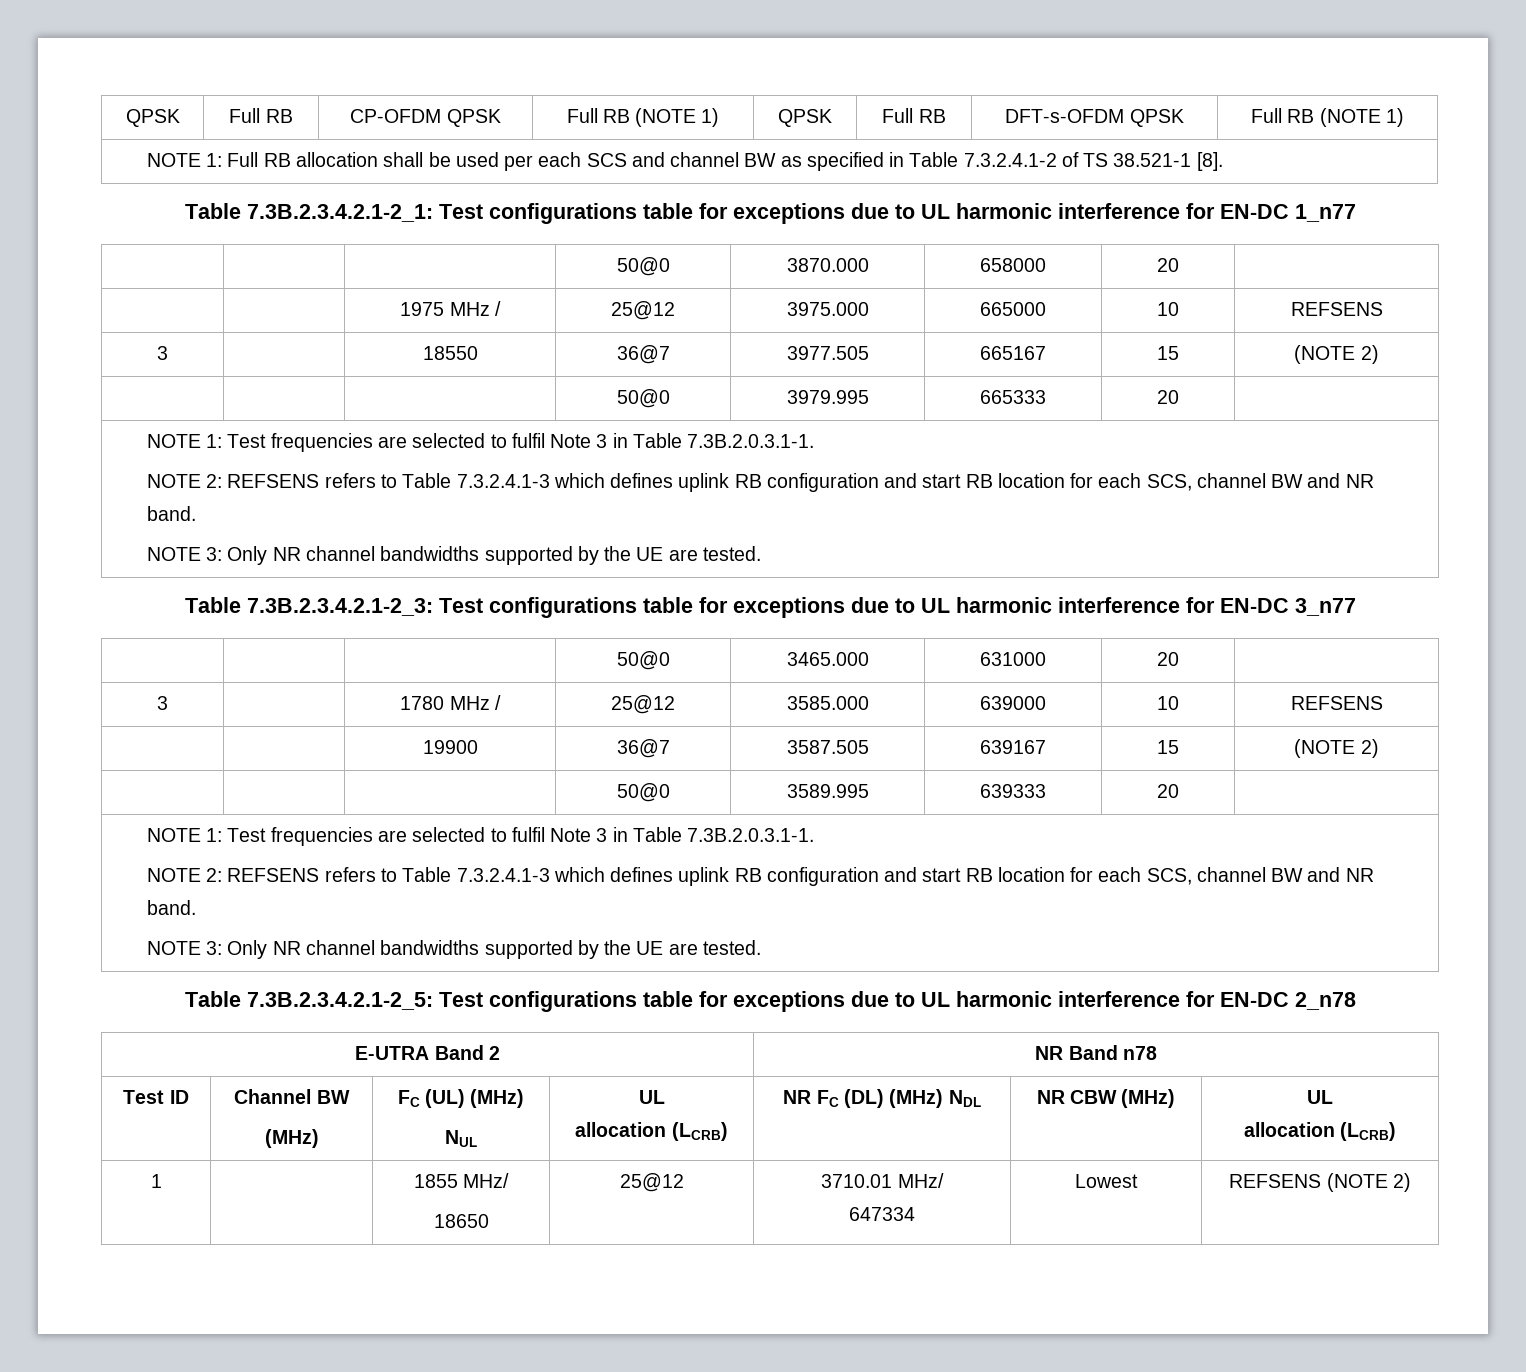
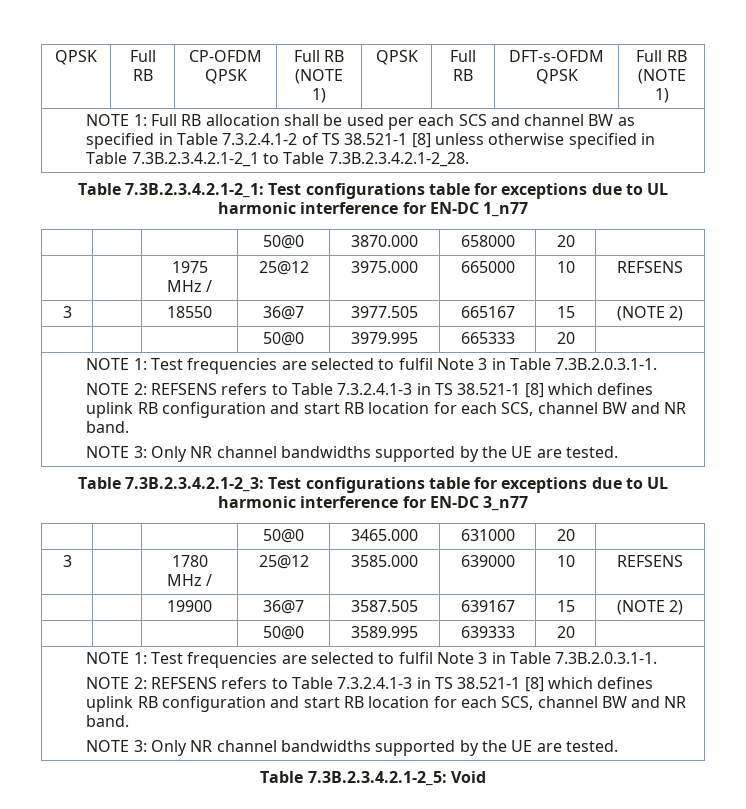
- NOTE 1: Full RB allocation shall be used per each SCS and channel BW as specified in Table 7.3.2.4.1-2 of TS 38.521-1 [8].
+ NOTE 1: Full RB allocation shall be used per each SCS and channel BW as specified in Table 7.3.2.4.1-2 of TS 38.521-1 [8] unless otherwise specified in Table 7.3B.2.3.4.2.1-2_1 to Table 7.3B.2.3.4.2.1-2_28.
  | | | 50@0 | 3979.995 | 665333 | 20 |
  NOTE 1: Test frequencies are selected to fulfil Note 3 in Table 7.3B.2.0.3.1-1.
- NOTE 2: REFSENS refers to Table 7.3.2.4.1-3 which defines uplink RB configuration and start RB location for each SCS, channel BW and NR band.
+ NOTE 2: REFSENS refers to Table 7.3.2.4.1-3 in TS 38.521-1 [8] which defines uplink RB configuration and start RB location for each SCS, channel BW and NR band.
  | | | 50@0 | 3589.995 | 639333 | 20 |
  NOTE 1: Test frequencies are selected to fulfil Note 3 in Table 7.3B.2.0.3.1-1.
- NOTE 2: REFSENS refers to Table 7.3.2.4.1-3 which defines uplink RB configuration and start RB location for each SCS, channel BW and NR band.
+ NOTE 2: REFSENS refers to Table 7.3.2.4.1-3 in TS 38.521-1 [8] which defines uplink RB configuration and start RB location for each SCS, channel BW and NR band.
- Table 7.3B.2.3.4.2.1-2_5: Test configurations table for exceptions due to UL harmonic interference for EN-DC 2_n78
- E-UTRA Band 2 | NR Band n78
- Test ID | Channel BW
- (MHz) | FC (UL) (MHz)
- NUL | UL
- allocation (LCRB) | NR FC (DL) (MHz) NDL | NR CBW (MHz) | UL
- allocation (LCRB)
- 1 | | 1855 MHz/
- 18650 | 25@12 | 3710.01 MHz/
- 647334 | Lowest | REFSENS (NOTE 2)
+ Table 7.3B.2.3.4.2.1-2_5: Void

